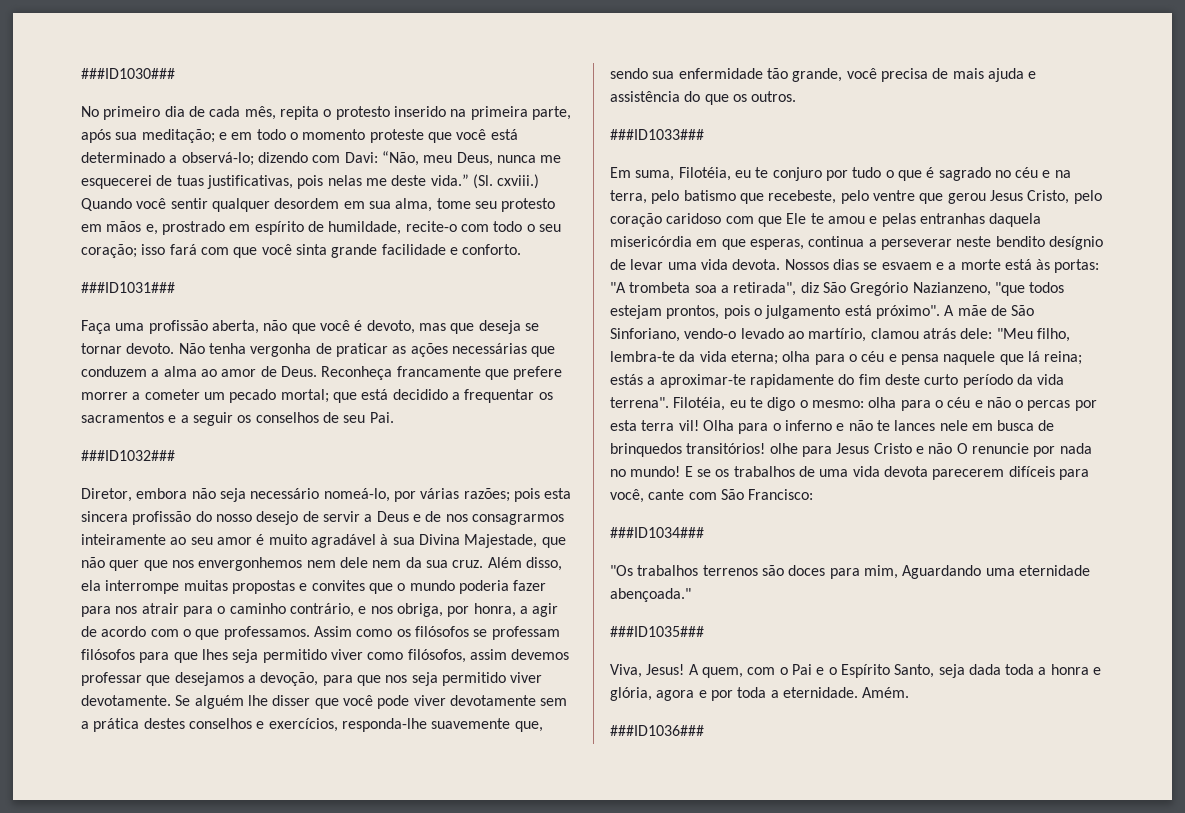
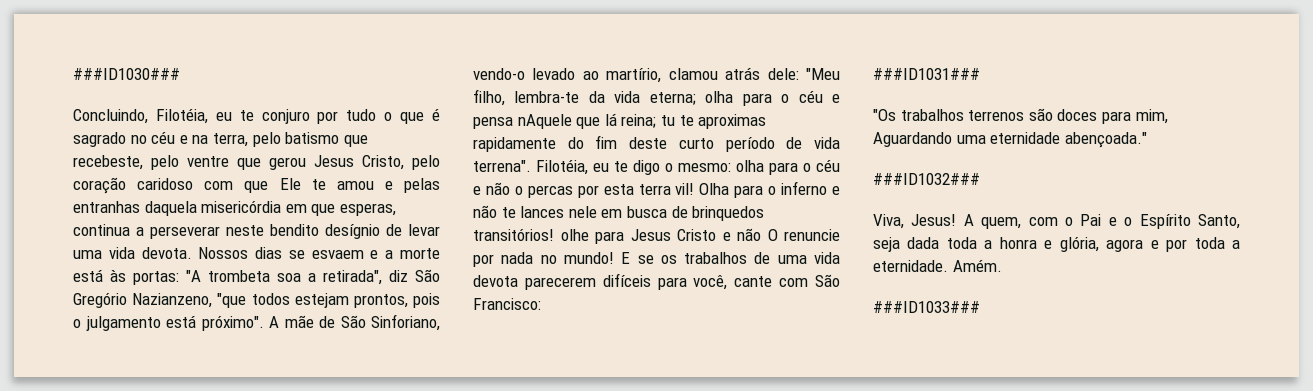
- No primeiro dia de cada mês, repita o protesto inserido na primeira parte, após sua meditação; e em todo o momento proteste que você está determinado a observá-lo; dizendo com Davi: “Não, meu Deus, nunca me esquecerei de tuas justificativas, pois nelas me deste vida.” (Sl. cxviii.) Quando você sentir qualquer desordem em sua alma, tome seu protesto em mãos e, prostrado em espírito de humildade, recite-o com todo o seu coração; isso fará com que você sinta grande facilidade e conforto.
- ###ID1031###
- Faça uma profissão aberta, não que você é devoto, mas que deseja se tornar devoto. Não tenha vergonha de praticar as ações necessárias que conduzem a alma ao amor de Deus. Reconheça francamente que prefere morrer a cometer um pecado mortal; que está decidido a frequentar os sacramentos e a seguir os conselhos de seu Pai.
- ###ID1032###
- Diretor, embora não seja necessário nomeá-lo, por várias razões; pois esta sincera profissão do nosso desejo de servir a Deus e de nos consagrarmos inteiramente ao seu amor é muito agradável à sua Divina Majestade, que não quer que nos envergonhemos nem dele nem da sua cruz. Além disso, ela interrompe muitas propostas e convites que o mundo poderia fazer para nos atrair para o caminho contrário, e nos obriga, por honra, a agir de acordo com o que professamos. Assim como os filósofos se professam filósofos para que lhes seja permitido viver como filósofos, assim devemos professar que desejamos a devoção, para que nos seja permitido viver devotamente. Se alguém lhe disser que você pode viver devotamente sem a prática destes conselhos e exercícios, responda-lhe suavemente que, sendo sua enfermidade tão grande, você precisa de mais ajuda e assistência do que os outros.
- ###ID1033###
- Em suma, Filotéia, eu te conjuro por tudo o que é sagrado no céu e na terra, pelo batismo que recebeste, pelo ventre que gerou Jesus Cristo, pelo coração caridoso com que Ele te amou e pelas entranhas daquela misericórdia em que esperas, continua a perseverar neste bendito desígnio de levar uma vida devota.
+ Concluindo, Filotéia, eu te conjuro por tudo o que é sagrado no céu e na terra, pelo batismo que recebeste, pelo ventre que gerou Jesus Cristo, pelo coração caridoso com que Ele te amou e pelas entranhas daquela misericórdia em que esperas, continua a perseverar neste bendito desígnio de levar uma vida devota.
- A mãe de São Sinforiano, vendo-o levado ao martírio, clamou atrás dele: "Meu filho, lembra-te da vida eterna; olha para o céu e pensa naquele que lá reina; estás a aproximar-te rapidamente do fim deste curto período da vida terrena".
+ A mãe de São Sinforiano, vendo-o levado ao martírio, clamou atrás dele: "Meu filho, lembra-te da vida eterna; olha para o céu e pensa nAquele que lá reina; tu te aproximas rapidamente do fim deste curto período de vida terrena".
- ###ID1034###
+ ###ID1031###
- ###ID1035###
+ ###ID1032###
- ###ID1036###
+ ###ID1033###

